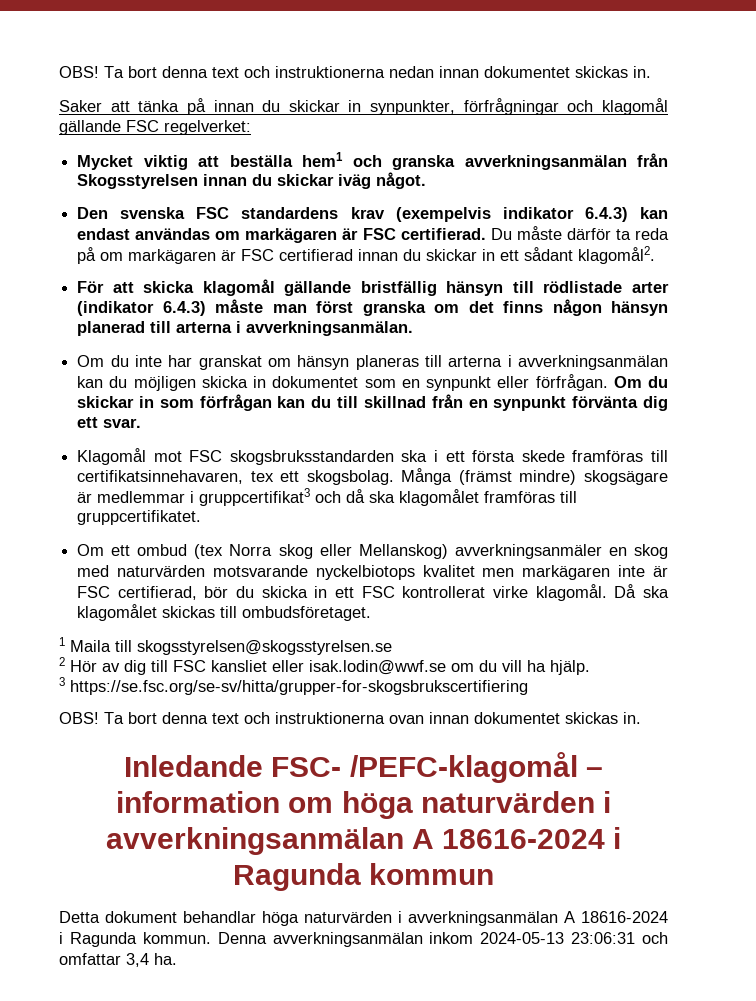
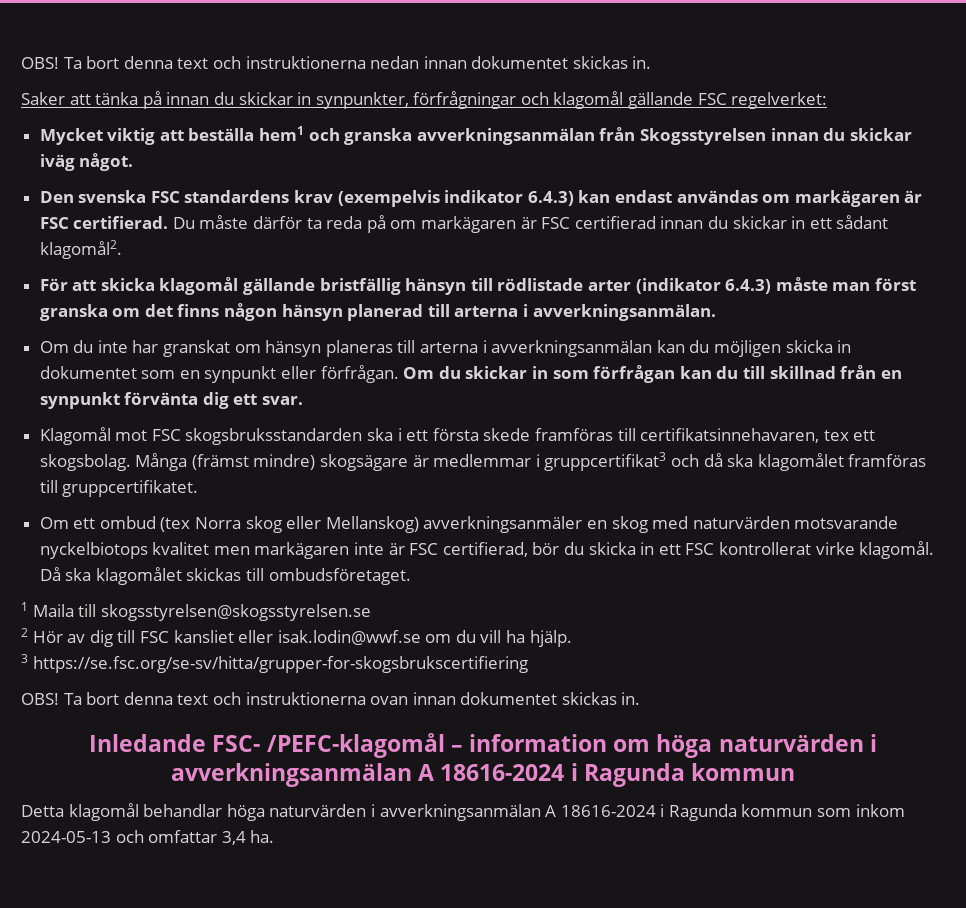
- Detta dokument behandlar höga naturvärden i avverkningsanmälan A 18616-2024 i Ragunda kommun. Denna avverkningsanmälan inkom 2024-05-13 23:06:31 och omfattar 3,4 ha.
+ Detta klagomål behandlar höga naturvärden i avverkningsanmälan A 18616-2024 i Ragunda kommun som inkom 2024-05-13 och omfattar 3,4 ha.

